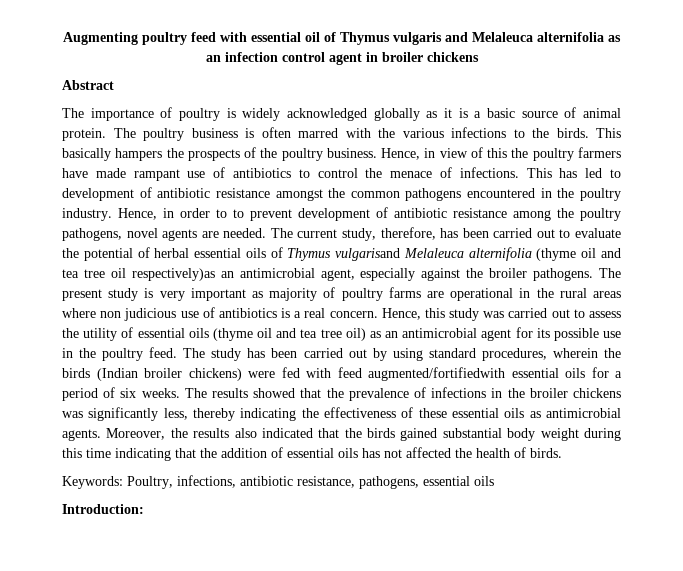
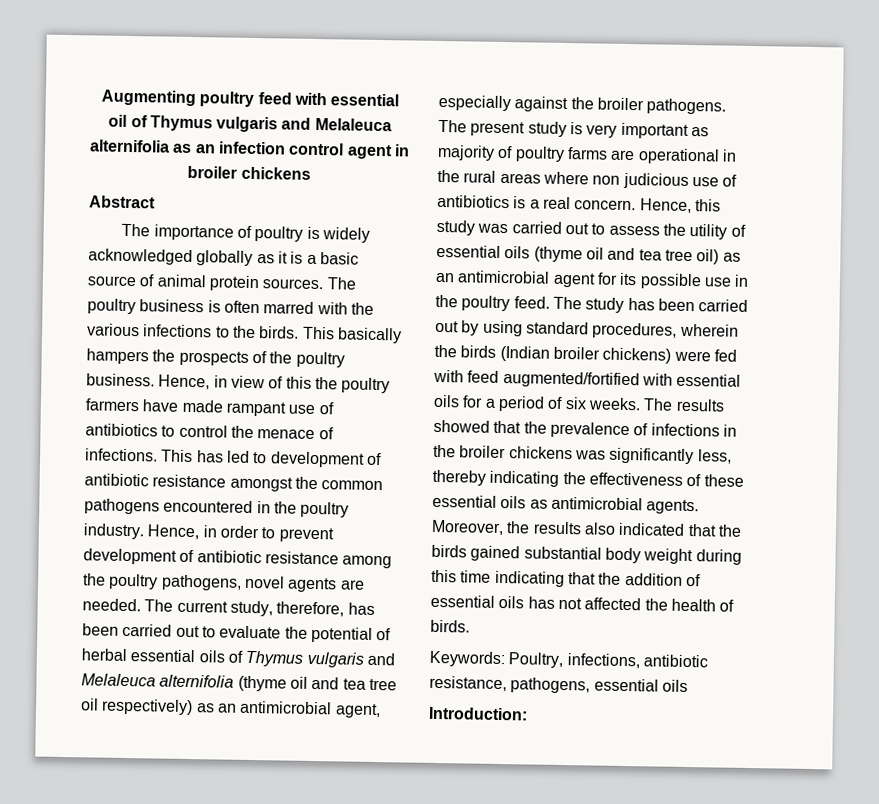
- The importance of poultry is widely acknowledged globally as it is a basic source of animal protein.
+ The importance of poultry is widely acknowledged globally as it is a basic source of animal protein sources.
- Hence, in order to to prevent development of antibiotic resistance among the poultry pathogens, novel agents are needed.
+ Hence, in order to prevent development of antibiotic resistance among the poultry pathogens, novel agents are needed.
- The current study, therefore, has been carried out to evaluate the potential of herbal essential oils of Thymus vulgarisand Melaleuca alternifolia (thyme oil and tea tree oil respectively)as an antimicrobial agent, especially against the broiler pathogens.
+ The current study, therefore, has been carried out to evaluate the potential of herbal essential oils of Thymus vulgaris and Melaleuca alternifolia (thyme oil and tea tree oil respectively) as an antimicrobial agent, especially against the broiler pathogens.
- The study has been carried out by using standard procedures, wherein the birds (Indian broiler chickens) were fed with feed augmented/fortifiedwith essential oils for a period of six weeks.
+ The study has been carried out by using standard procedures, wherein the birds (Indian broiler chickens) were fed with feed augmented/fortified with essential oils for a period of six weeks.

